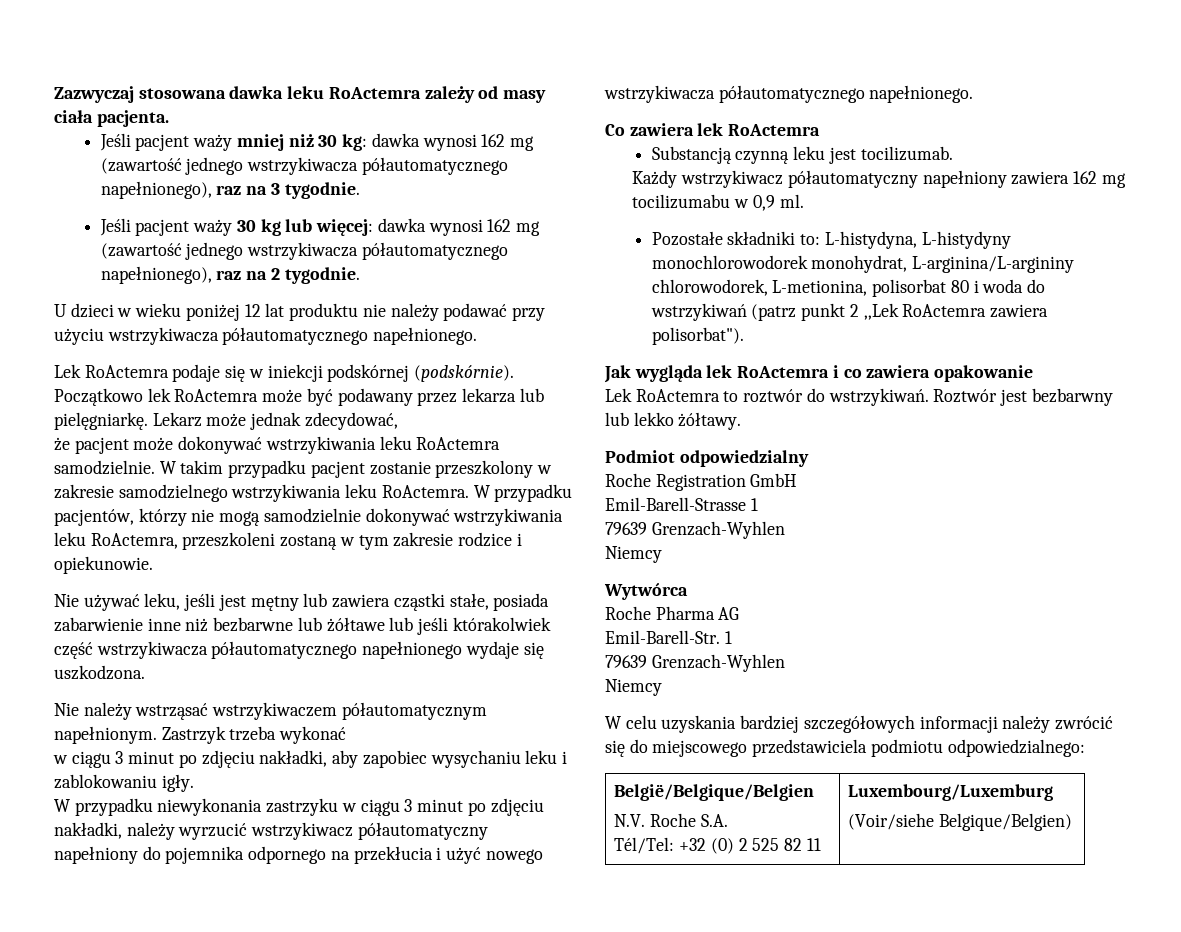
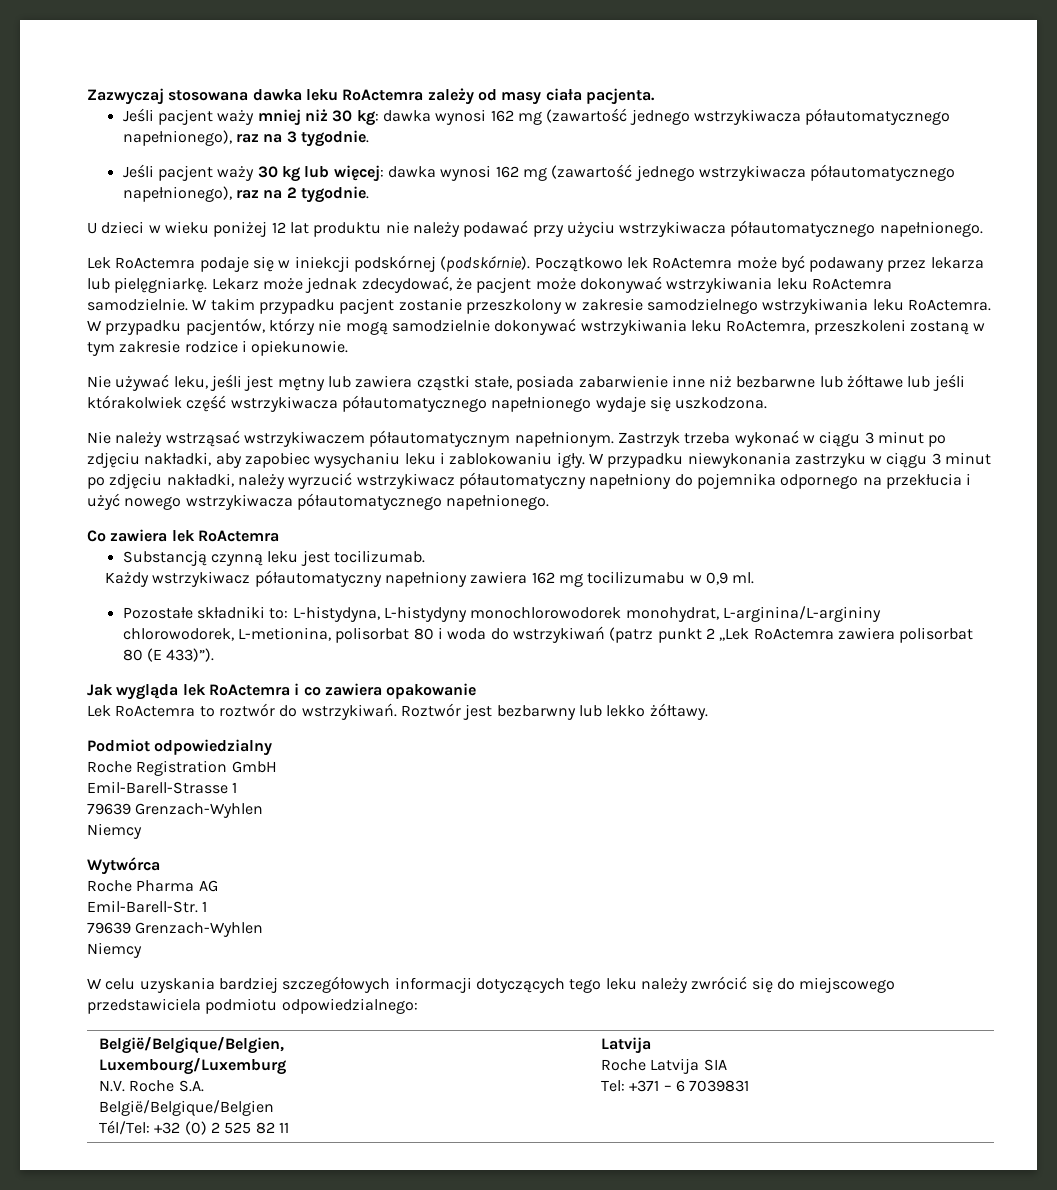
- Lekarz może jednak zdecydować,
- że pacjent może dokonywać wstrzykiwania leku RoActemra samodzielnie.
+ Lekarz może jednak zdecydować, że pacjent może dokonywać wstrzykiwania leku RoActemra samodzielnie.
- Zastrzyk trzeba wykonać
- w ciągu 3 minut po zdjęciu nakładki, aby zapobiec wysychaniu leku i zablokowaniu igły.
- W przypadku niewykonania zastrzyku w ciągu 3 minut po zdjęciu nakładki, należy wyrzucić wstrzykiwacz półautomatyczny napełniony do pojemnika odpornego na przekłucia i użyć nowego wstrzykiwacza półautomatycznego napełnionego.
+ Zastrzyk trzeba wykonać w ciągu 3 minut po zdjęciu nakładki, aby zapobiec wysychaniu leku i zablokowaniu igły. W przypadku niewykonania zastrzyku w ciągu 3 minut po zdjęciu nakładki, należy wyrzucić wstrzykiwacz półautomatyczny napełniony do pojemnika odpornego na przekłucia i użyć nowego wstrzykiwacza półautomatycznego napełnionego.
- Pozostałe składniki to: L-histydyna, L-histydyny monochlorowodorek monohydrat, L-arginina/L-argininy chlorowodorek, L-metionina, polisorbat 80 i woda do wstrzykiwań (patrz punkt 2 ,,Lek RoActemra zawiera polisorbat").
+ Pozostałe składniki to: L-histydyna, L-histydyny monochlorowodorek monohydrat, L-arginina/L-argininy chlorowodorek, L-metionina, polisorbat 80 i woda do wstrzykiwań (patrz punkt 2 ,,Lek RoActemra zawiera polisorbat 80 (E 433)”).
- W celu uzyskania bardziej szczegółowych informacji należy zwrócić się do miejscowego przedstawiciela podmiotu odpowiedzialnego:
+ W celu uzyskania bardziej szczegółowych informacji dotyczących tego leku należy zwrócić się do miejscowego przedstawiciela podmiotu odpowiedzialnego:
+ België/Belgique/Belgien,
+ Luxembourg/Luxemburg
+ N.V. Roche S.A.
  België/Belgique/Belgien
- N.V. Roche S.A.
- Tél/Tel: +32 (0) 2 525 82 11 | Luxembourg/Luxemburg
- (Voir/siehe Belgique/Belgien)
+ Tél/Tel: +32 (0) 2 525 82 11 | Latvija
+ Roche Latvija SIA
+ Tel: +371 – 6 7039831

